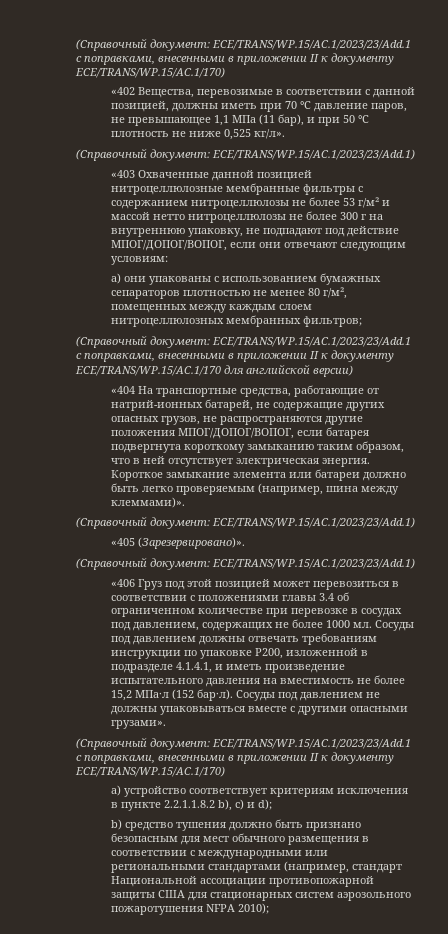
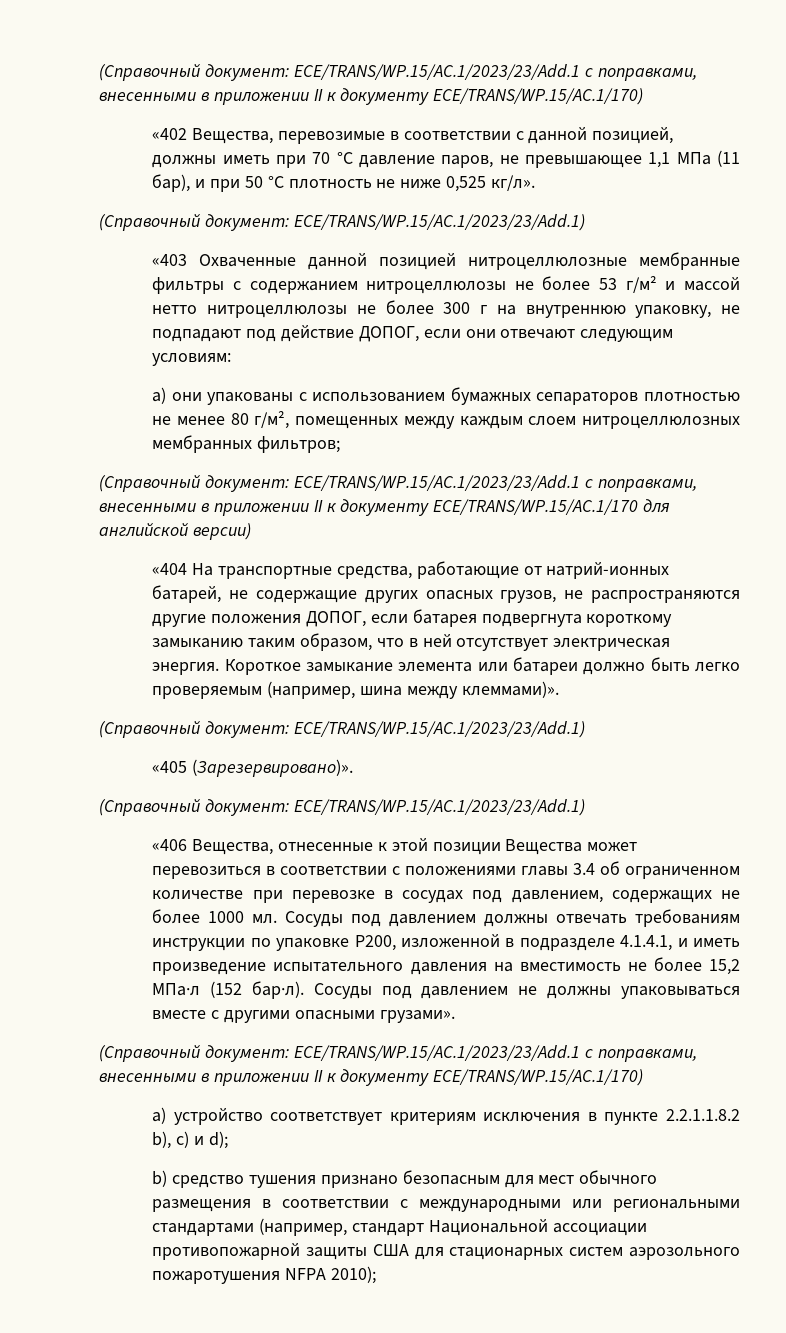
- «403 Охваченные данной позицией нитроцеллюлозные мембранные фильтры с содержанием нитроцеллюлозы не более 53 г/м² и массой нетто нитроцеллюлозы не более 300 г на внутреннюю упаковку, не подпадают под действие МПОГ/ДОПОГ/ВОПОГ, если они отвечают следующим условиям:
+ «403 Охваченные данной позицией нитроцеллюлозные мембранные фильтры с содержанием нитроцеллюлозы не более 53 г/м² и массой нетто нитроцеллюлозы не более 300 г на внутреннюю упаковку, не подпадают под действие ДОПОГ, если они отвечают следующим условиям:
- «404 На транспортные средства, работающие от натрий-ионных батарей, не содержащие других опасных грузов, не распространяются другие положения МПОГ/ДОПОГ/ВОПОГ, если батарея подвергнута короткому замыканию таким образом, что в ней отсутствует электрическая энергия.
+ «404 На транспортные средства, работающие от натрий-ионных батарей, не содержащие других опасных грузов, не распространяются другие положения ДОПОГ, если батарея подвергнута короткому замыканию таким образом, что в ней отсутствует электрическая энергия.
- «406 Груз под этой позицией может перевозиться в соответствии с положениями главы 3.4 об ограниченном количестве при перевозке в сосудах под давлением, содержащих не более 1000 мл.
+ «406 Вещества, отнесенные к этой позиции Вещества может перевозиться в соответствии с положениями главы 3.4 об ограниченном количестве при перевозке в сосудах под давлением, содержащих не более 1000 мл.
- b) средство тушения должно быть признано безопасным для мест обычного размещения в соответствии с международными или региональными стандартами (например, стандарт Национальной ассоциации противопожарной защиты США для стационарных систем аэрозольного пожаротушения NFPA 2010);
+ b) средство тушения признано безопасным для мест обычного размещения в соответствии с международными или региональными стандартами (например, стандарт Национальной ассоциации противопожарной защиты США для стационарных систем аэрозольного пожаротушения NFPA 2010);

